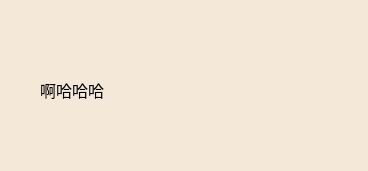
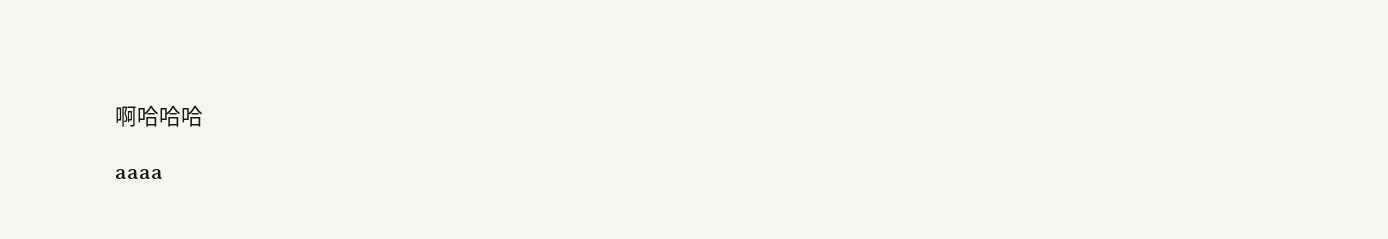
+ aaaa

